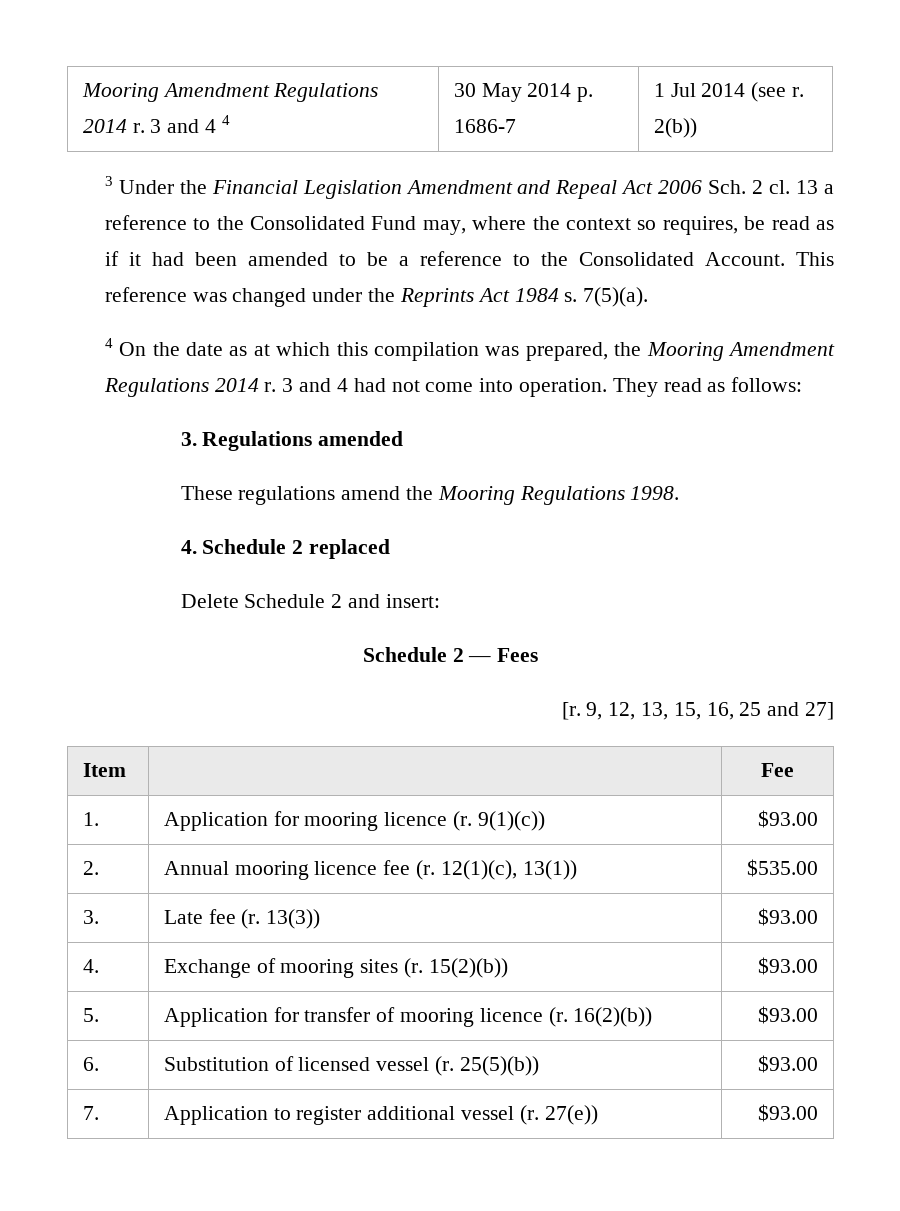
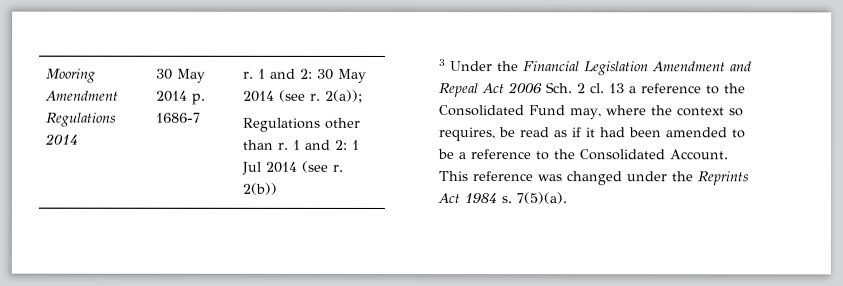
- Mooring Amendment Regulations 2014 r. 3 and 4 4 | 30 May 2014 p. 1686-7 | 1 Jul 2014 (see r. 2(b))
+ Mooring Amendment Regulations 2014 | 30 May 2014 p. 1686-7 | r. 1 and 2: 30 May 2014 (see r. 2(a));
+ Regulations other than r. 1 and 2: 1 Jul 2014 (see r. 2(b))
- 4 On the date as at which this compilation was prepared, the Mooring Amendment Regulations 2014 r. 3 and 4 had not come into operation. They read as follows:
- 3. Regulations amended
- These regulations amend the Mooring Regulations 1998.
- 4. Schedule 2 replaced
- Delete Schedule 2 and insert:
- Schedule 2 — Fees
- [r. 9, 12, 13, 15, 16, 25 and 27]
- Item | | Fee
- 1. | Application for mooring licence (r. 9(1)(c)) | $93.00
- 2. | Annual mooring licence fee (r. 12(1)(c), 13(1)) | $535.00
- 3. | Late fee (r. 13(3)) | $93.00
- 4. | Exchange of mooring sites (r. 15(2)(b)) | $93.00
- 5. | Application for transfer of mooring licence (r. 16(2)(b)) | $93.00
- 6. | Substitution of licensed vessel (r. 25(5)(b)) | $93.00
- 7. | Application to register additional vessel (r. 27(e)) | $93.00

